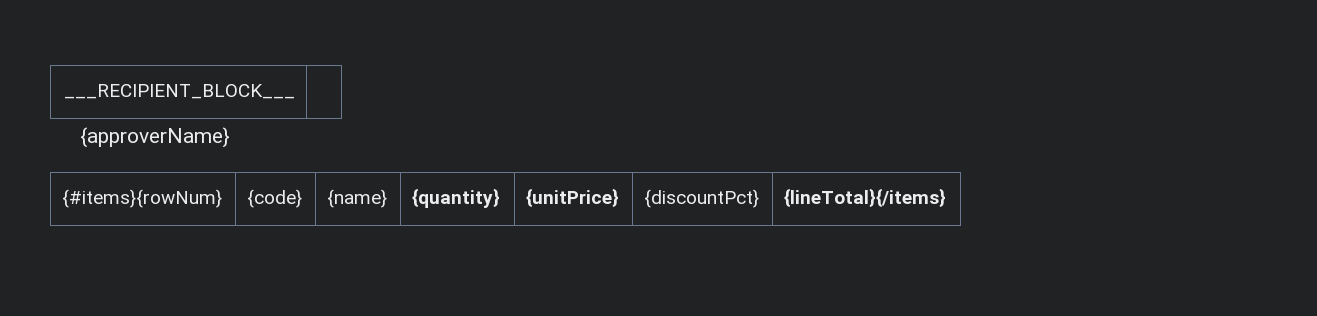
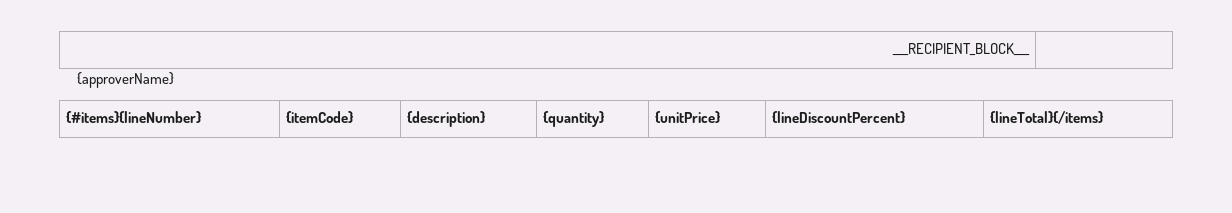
- {#items}{rowNum} | {code} | {name} | {quantity} | {unitPrice} | {discountPct} | {lineTotal}{/items}
+ {#items}{lineNumber} | {itemCode} | {description} | {quantity} | {unitPrice} | {lineDiscountPercent} | {lineTotal}{/items}

